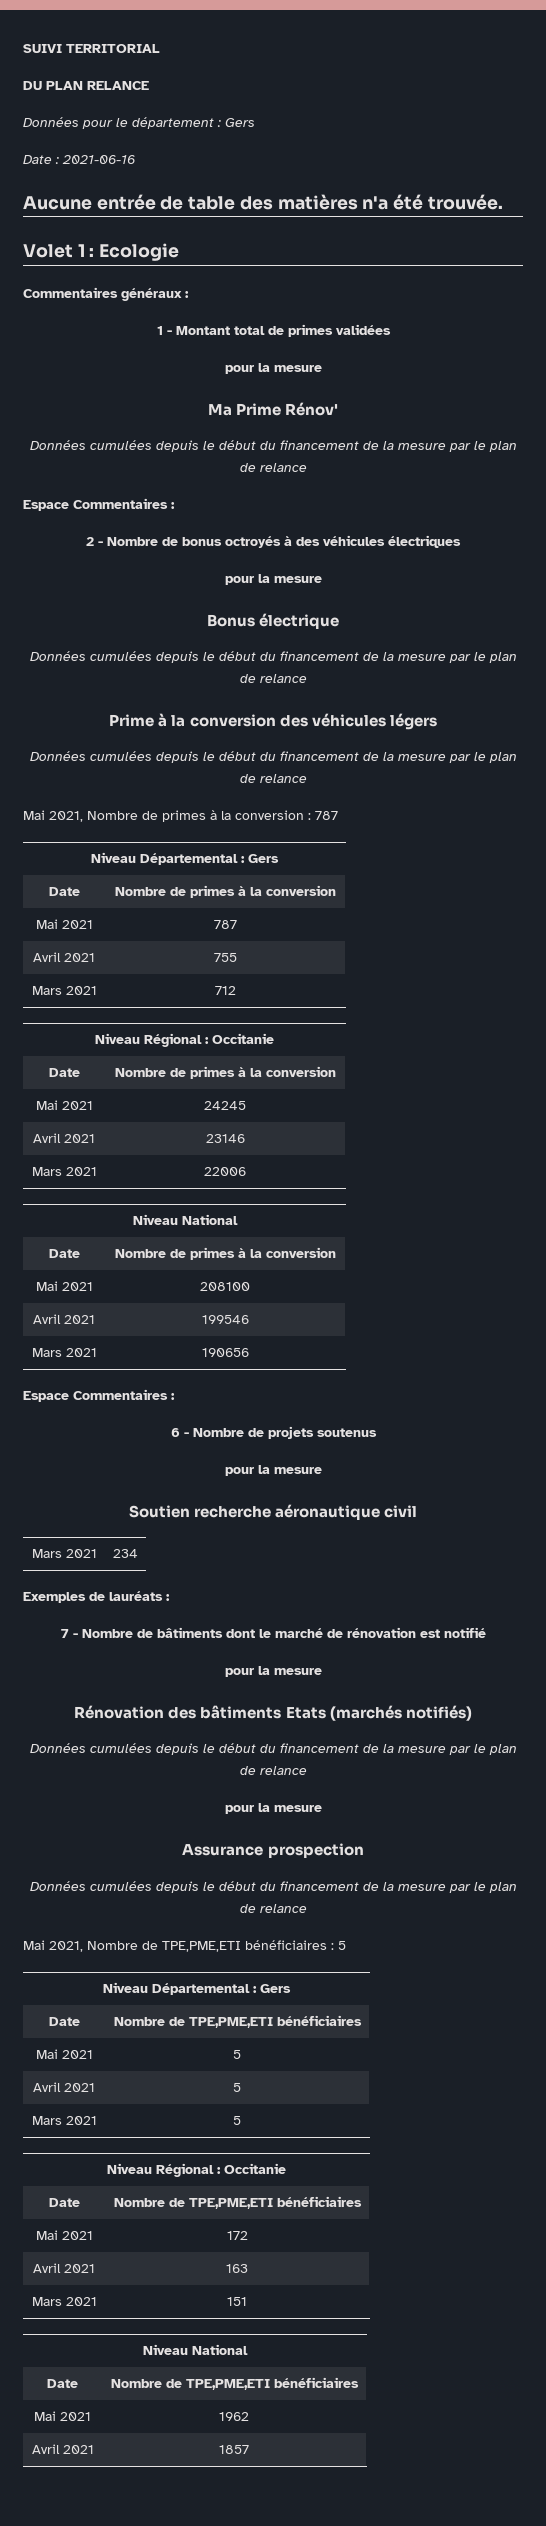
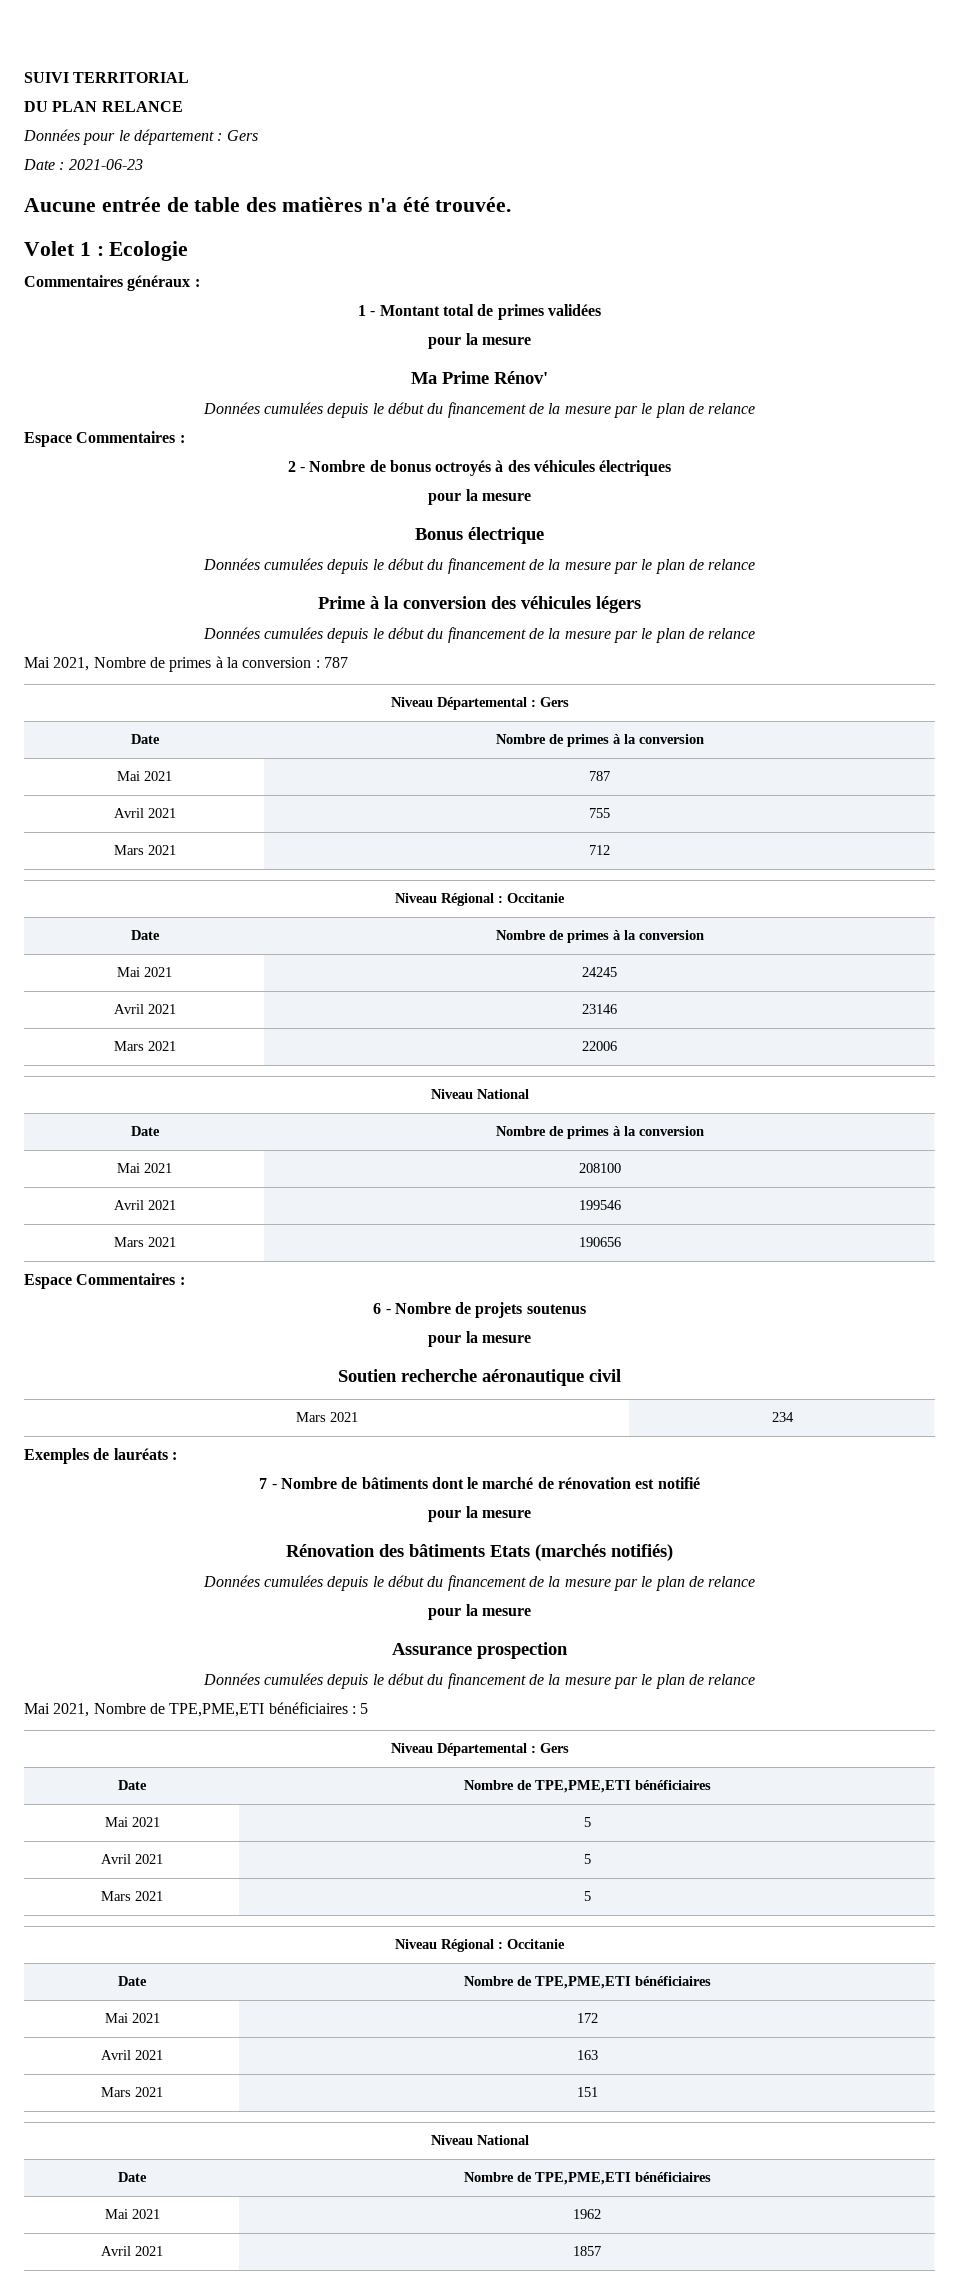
- Date : 2021-06-16
+ Date : 2021-06-23

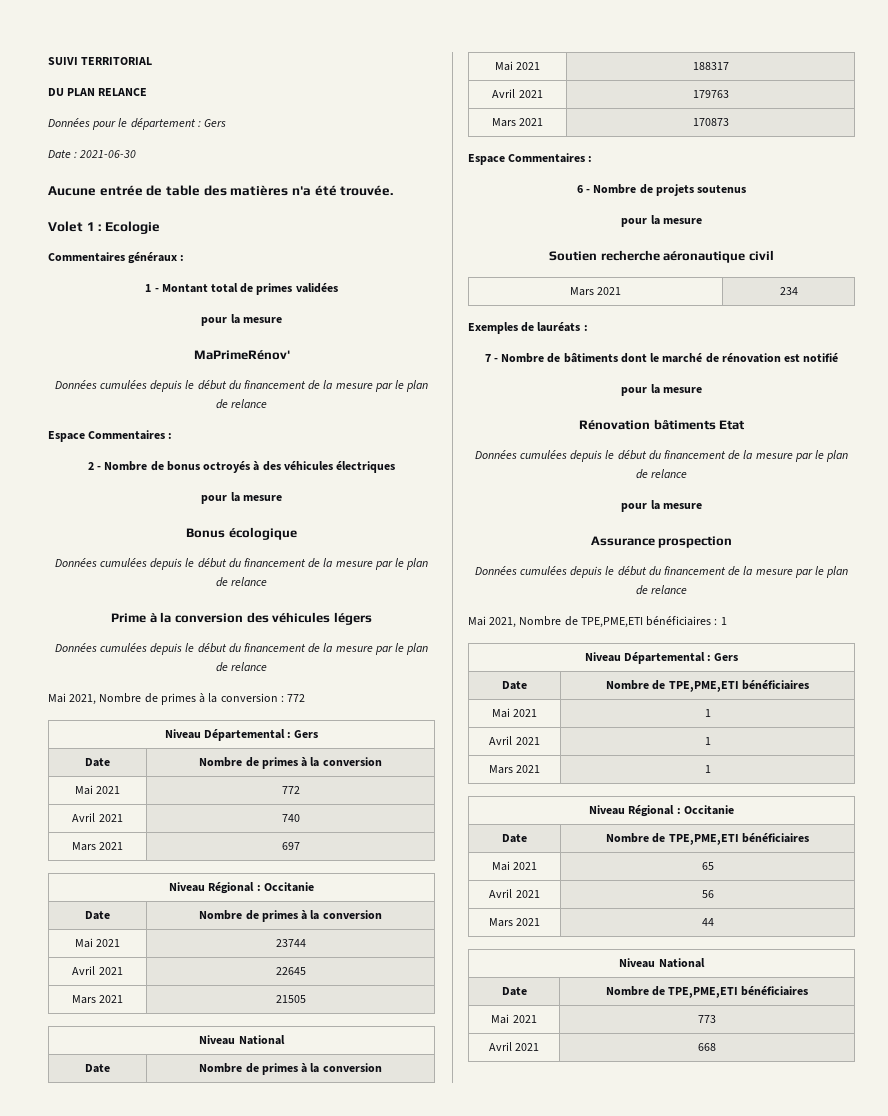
- Date : 2021-06-23
+ Date : 2021-06-30
- Ma Prime Rénov'
+ MaPrimeRénov'
- Bonus électrique
+ Bonus écologique
- Mai 2021, Nombre de primes à la conversion : 787
+ Mai 2021, Nombre de primes à la conversion : 772
- Mai 2021 | 787
- Avril 2021 | 755
- Mars 2021 | 712
+ Mai 2021 | 772
+ Avril 2021 | 740
+ Mars 2021 | 697
- Mai 2021 | 24245
- Avril 2021 | 23146
- Mars 2021 | 22006
+ Mai 2021 | 23744
+ Avril 2021 | 22645
+ Mars 2021 | 21505
- Mai 2021 | 208100
- Avril 2021 | 199546
- Mars 2021 | 190656
+ Mai 2021 | 188317
+ Avril 2021 | 179763
+ Mars 2021 | 170873
- Rénovation des bâtiments Etats (marchés notifiés)
+ Rénovation bâtiments Etat
- Mai 2021, Nombre de TPE,PME,ETI bénéficiaires : 5
+ Mai 2021, Nombre de TPE,PME,ETI bénéficiaires : 1
- Mai 2021 | 5
- Avril 2021 | 5
- Mars 2021 | 5
+ Mai 2021 | 1
+ Avril 2021 | 1
+ Mars 2021 | 1
- Mai 2021 | 172
- Avril 2021 | 163
- Mars 2021 | 151
+ Mai 2021 | 65
+ Avril 2021 | 56
+ Mars 2021 | 44
- Mai 2021 | 1962
- Avril 2021 | 1857
+ Mai 2021 | 773
+ Avril 2021 | 668

